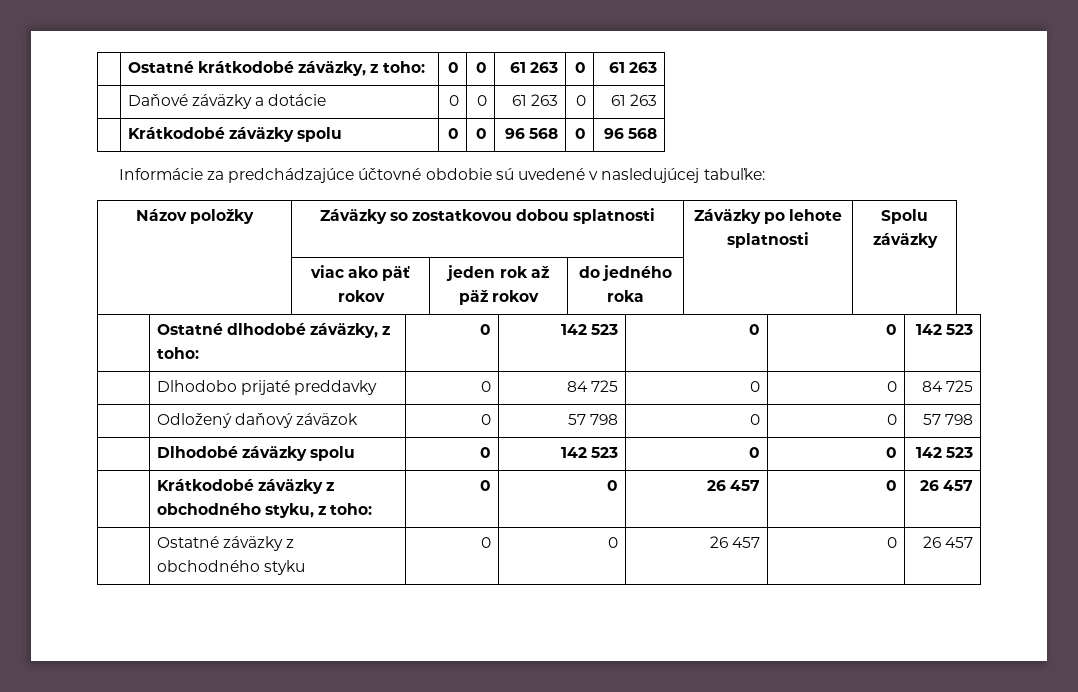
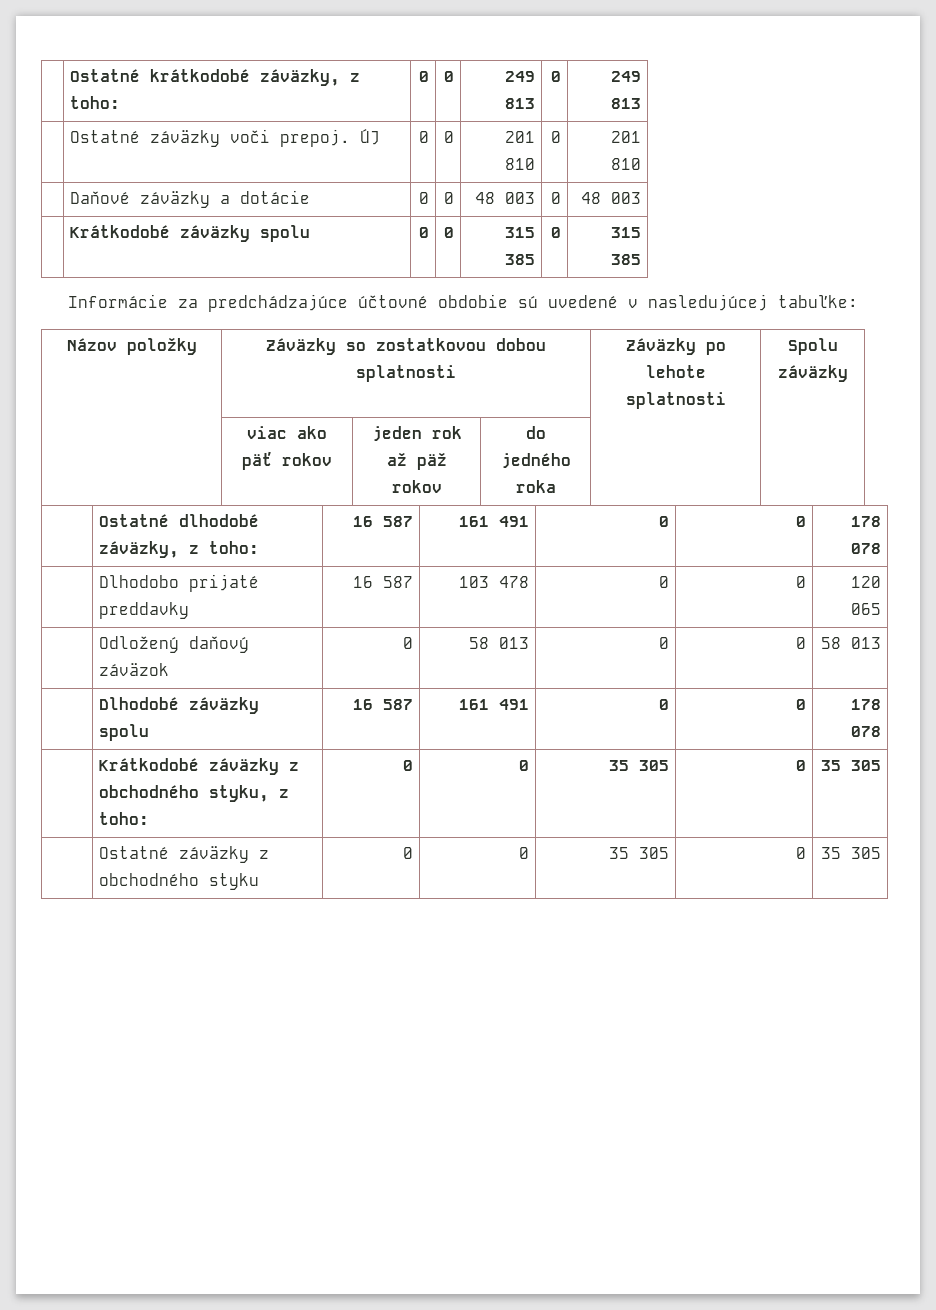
- | Ostatné krátkodobé záväzky, z toho: | 0 | 0 | 61 263 | 0 | 61 263
+ | Ostatné krátkodobé záväzky, z toho: | 0 | 0 | 249 813 | 0 | 249 813
+ | Ostatné záväzky voči prepoj. ÚJ | 0 | 0 | 201 810 | 0 | 201 810
- | Daňové záväzky a dotácie | 0 | 0 | 61 263 | 0 | 61 263
+ | Daňové záväzky a dotácie | 0 | 0 | 48 003 | 0 | 48 003
- | Krátkodobé záväzky spolu | 0 | 0 | 96 568 | 0 | 96 568
+ | Krátkodobé záväzky spolu | 0 | 0 | 315 385 | 0 | 315 385
- | Ostatné dlhodobé záväzky, z toho: | 0 | 142 523 | 0 | 0 | 142 523
+ | Ostatné dlhodobé záväzky, z toho: | 16 587 | 161 491 | 0 | 0 | 178 078
- | Dlhodobo prijaté preddavky | 0 | 84 725 | 0 | 0 | 84 725
+ | Dlhodobo prijaté preddavky | 16 587 | 103 478 | 0 | 0 | 120 065
- | Odložený daňový záväzok | 0 | 57 798 | 0 | 0 | 57 798
+ | Odložený daňový záväzok | 0 | 58 013 | 0 | 0 | 58 013
- | Dlhodobé záväzky spolu | 0 | 142 523 | 0 | 0 | 142 523
+ | Dlhodobé záväzky spolu | 16 587 | 161 491 | 0 | 0 | 178 078
- | Krátkodobé záväzky z obchodného styku, z toho: | 0 | 0 | 26 457 | 0 | 26 457
+ | Krátkodobé záväzky z obchodného styku, z toho: | 0 | 0 | 35 305 | 0 | 35 305
- | Ostatné záväzky z obchodného styku | 0 | 0 | 26 457 | 0 | 26 457
+ | Ostatné záväzky z obchodného styku | 0 | 0 | 35 305 | 0 | 35 305

